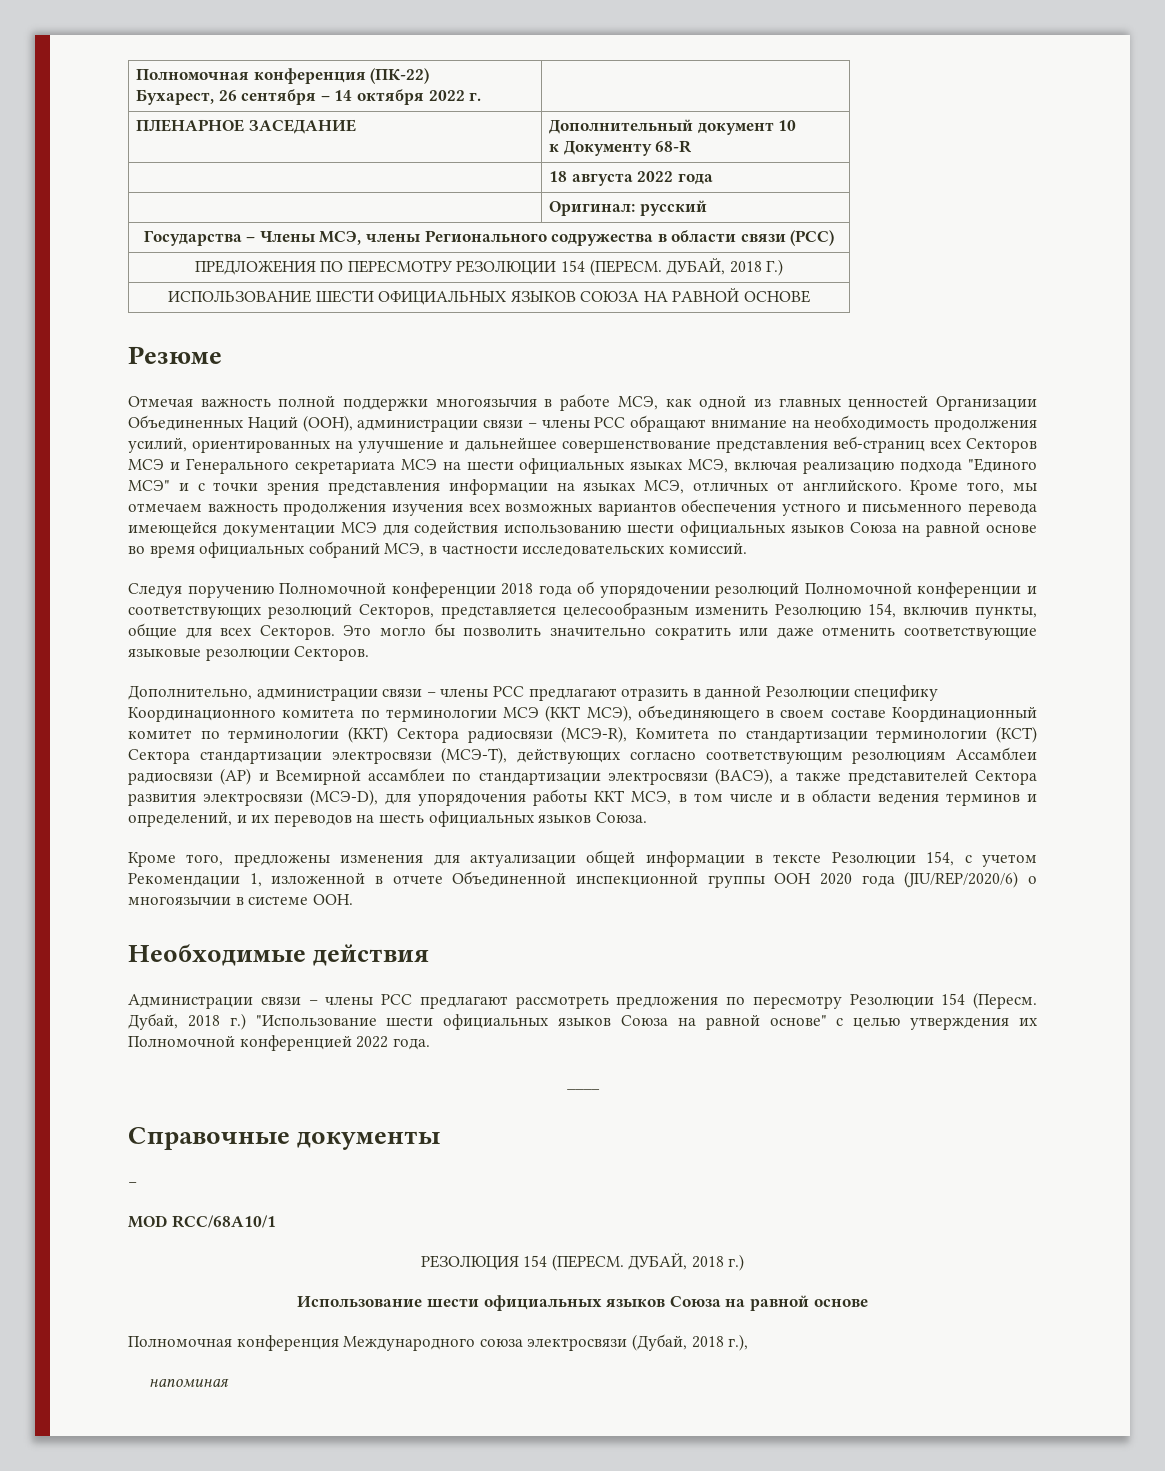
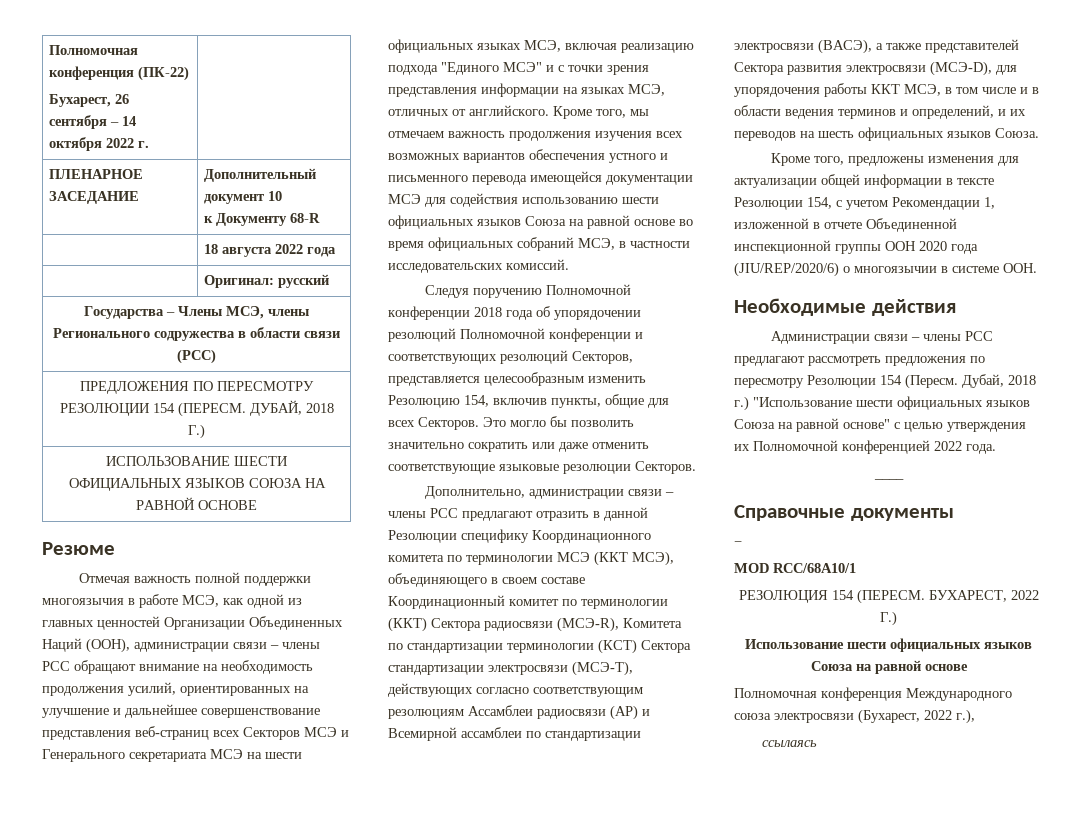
- ДУБАЙ, 2018 г.)
+ БУХАРЕСТ, 2022 Г.)
- Полномочная конференция Международного союза электросвязи (Дубай, 2018 г.),
+ Полномочная конференция Международного союза электросвязи (Бухарест, 2022 г.),
- напоминая
+ ссылаясь

